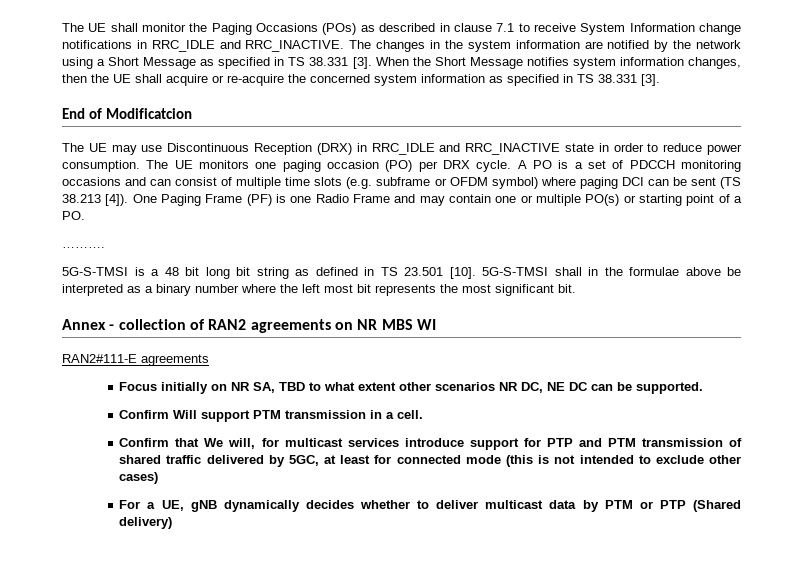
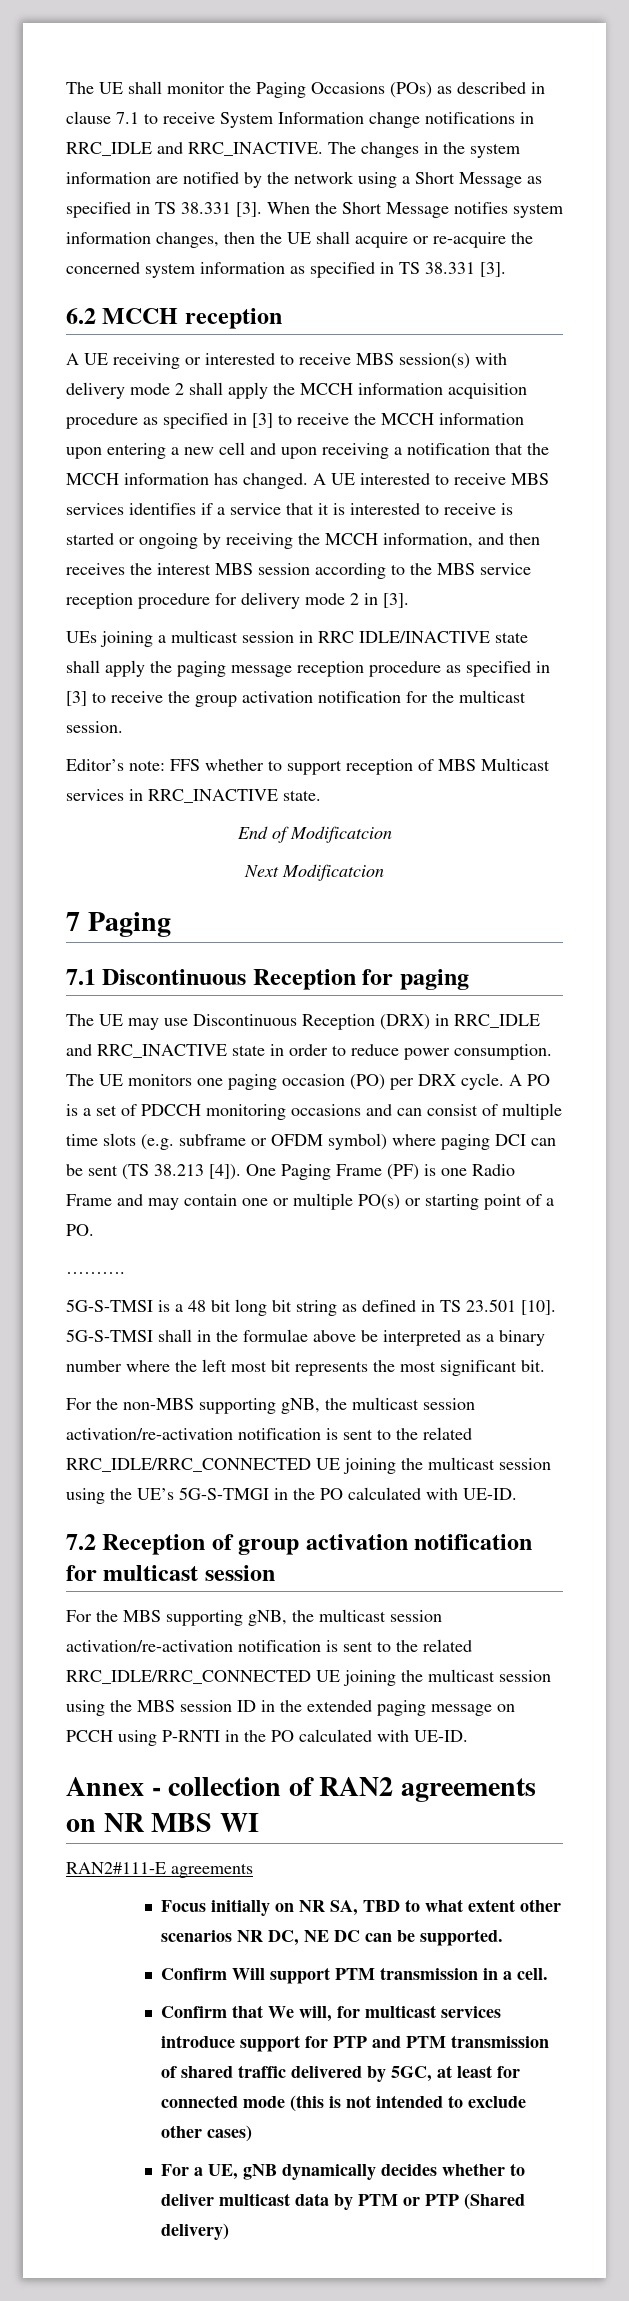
+ 6.2 MCCH reception
+ A UE receiving or interested to receive MBS session(s) with delivery mode 2 shall apply the MCCH information acquisition procedure as specified in [3] to receive the MCCH information upon entering a new cell and upon receiving a notification that the MCCH information has changed. A UE interested to receive MBS services identifies if a service that it is interested to receive is started or ongoing by receiving the MCCH information, and then receives the interest MBS session according to the MBS service reception procedure for delivery mode 2 in [3].
+ UEs joining a multicast session in RRC IDLE/INACTIVE state shall apply the paging message reception procedure as specified in [3] to receive the group activation notification for the multicast session.
+ Editor’s note: FFS whether to support reception of MBS Multicast services in RRC_INACTIVE state.
  End of Modificatcion
+ Next Modificatcion
+ 7 Paging
+ 7.1 Discontinuous Reception for paging
+ For the non-MBS supporting gNB, the multicast session activation/re-activation notification is sent to the related RRC_IDLE/RRC_CONNECTED UE joining the multicast session using the UE’s 5G-S-TMGI in the PO calculated with UE-ID.
+ 7.2 Reception of group activation notification for multicast session
+ For the MBS supporting gNB, the multicast session activation/re-activation notification is sent to the related RRC_IDLE/RRC_CONNECTED UE joining the multicast session using the MBS session ID in the extended paging message on PCCH using P-RNTI in the PO calculated with UE-ID.

